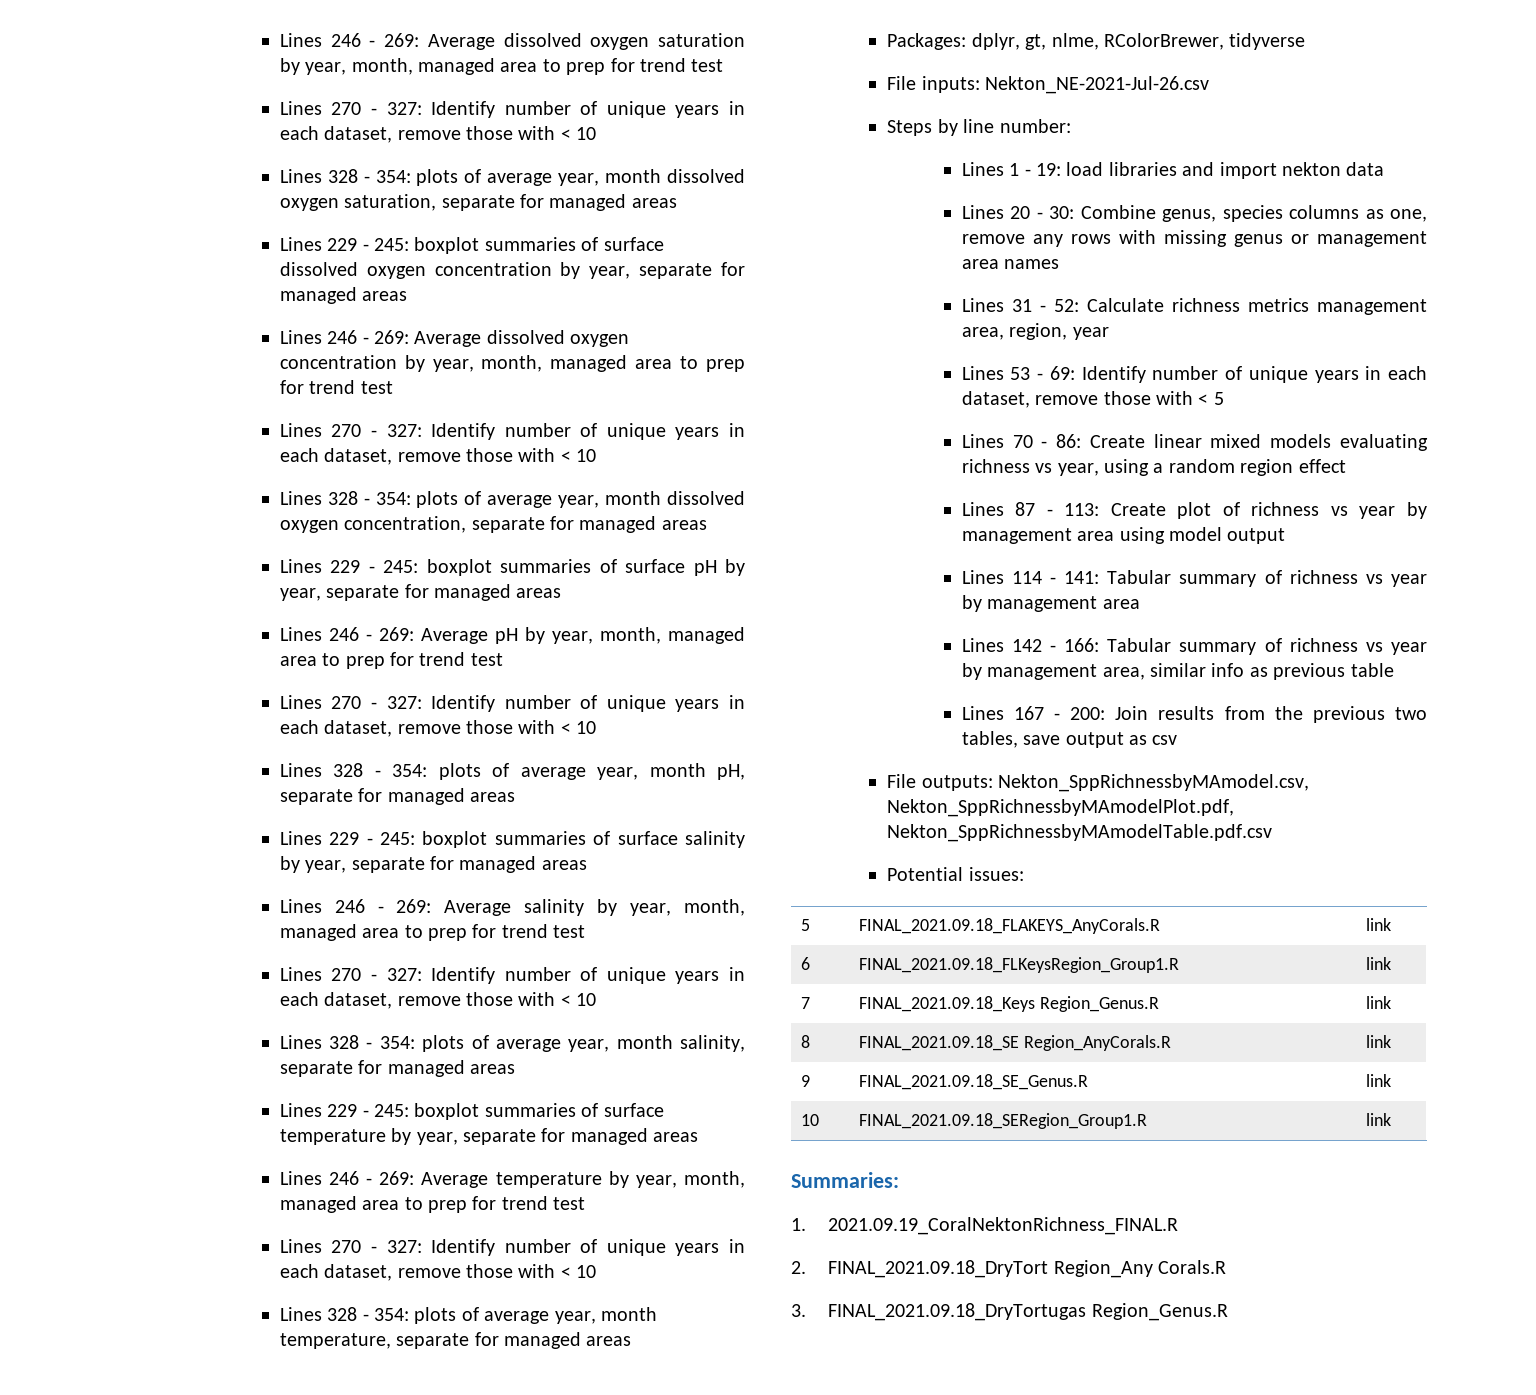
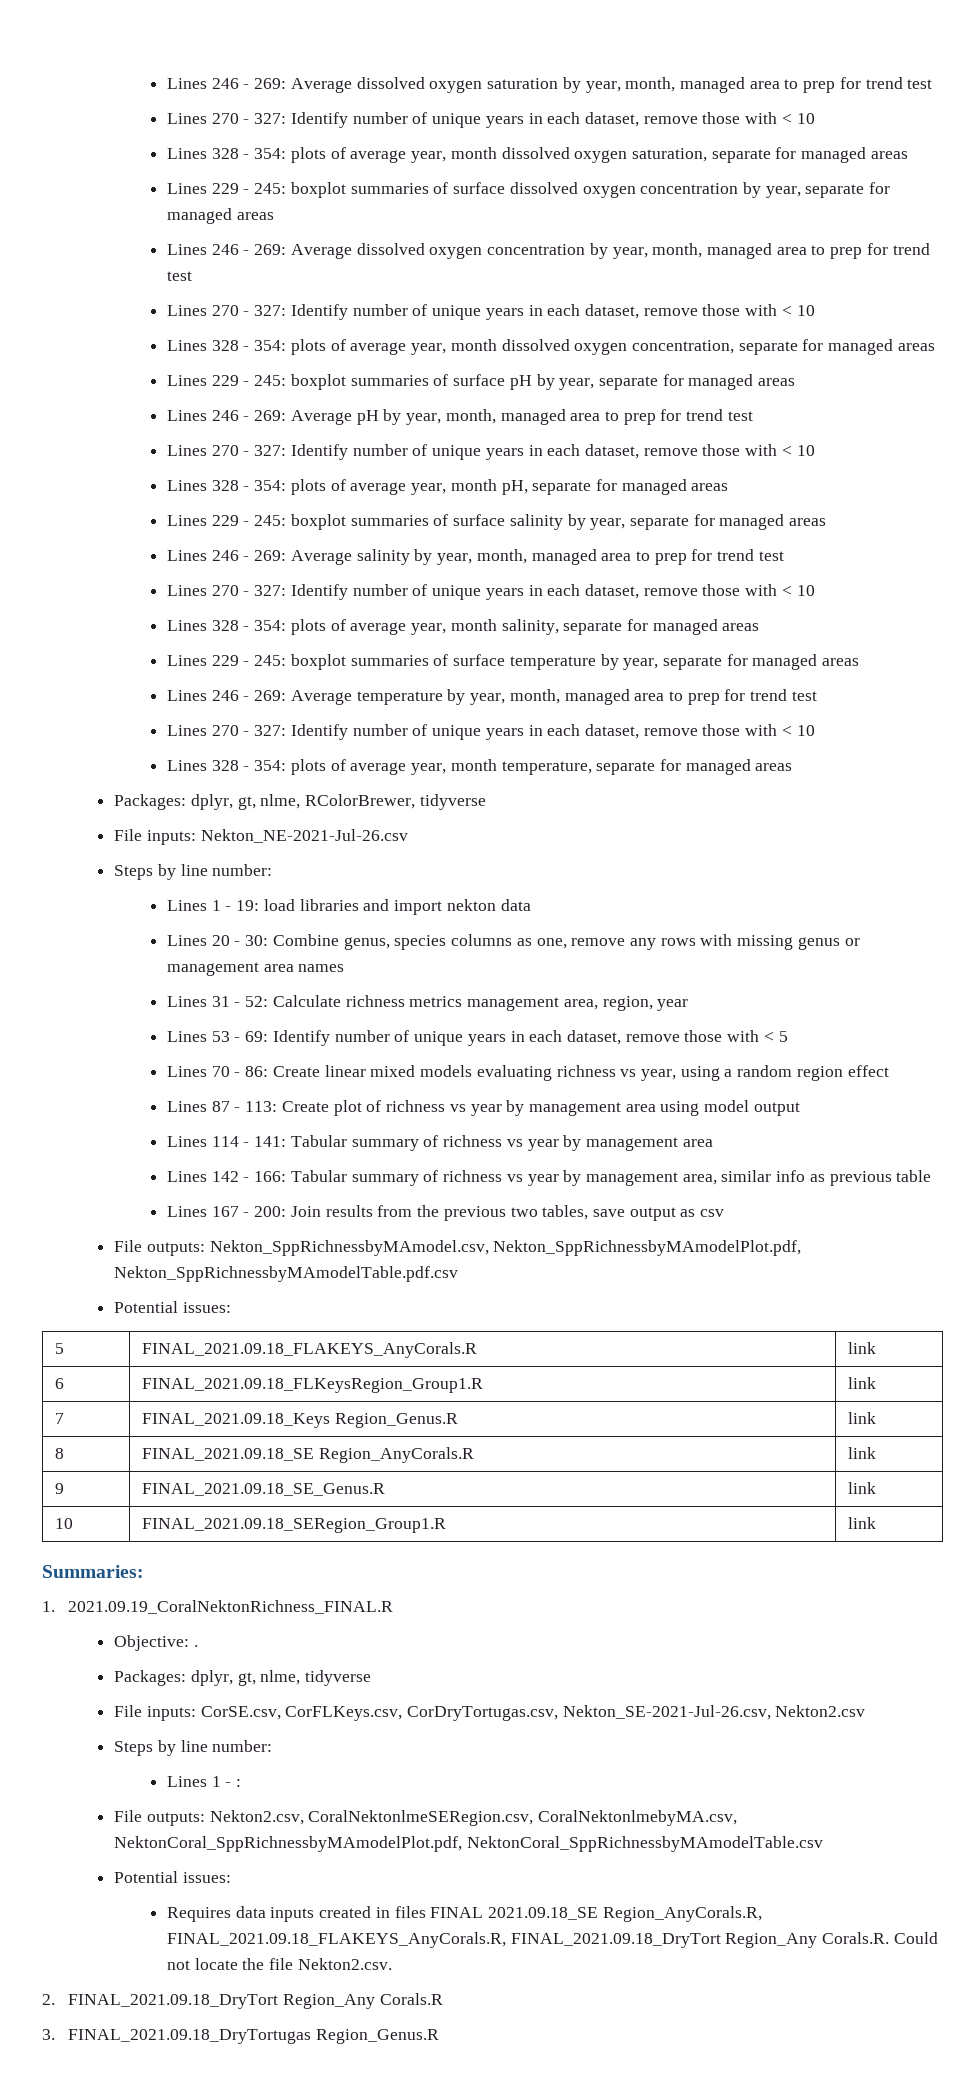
+ Objective: .
+ Packages: dplyr, gt, nlme, tidyverse
+ File inputs: CorSE.csv, CorFLKeys.csv, CorDryTortugas.csv, Nekton_SE-2021-Jul-26.csv, Nekton2.csv
+ Steps by line number:
+ Lines 1 - :
+ File outputs: Nekton2.csv, CoralNektonlmeSERegion.csv, CoralNektonlmebyMA.csv, NektonCoral_SppRichnessbyMAmodelPlot.pdf, NektonCoral_SppRichnessbyMAmodelTable.csv
+ Potential issues:
+ Requires data inputs created in files FINAL 2021.09.18_SE Region_AnyCorals.R, FINAL_2021.09.18_FLAKEYS_AnyCorals.R, FINAL_2021.09.18_DryTort Region_Any Corals.R. Could not locate the file Nekton2.csv.

